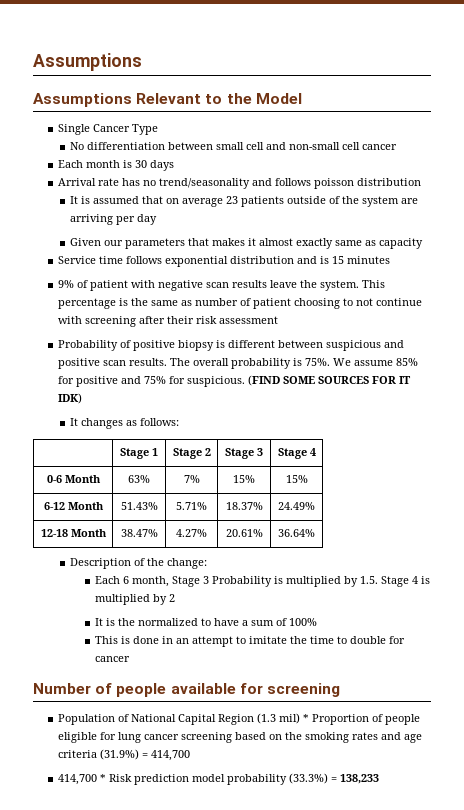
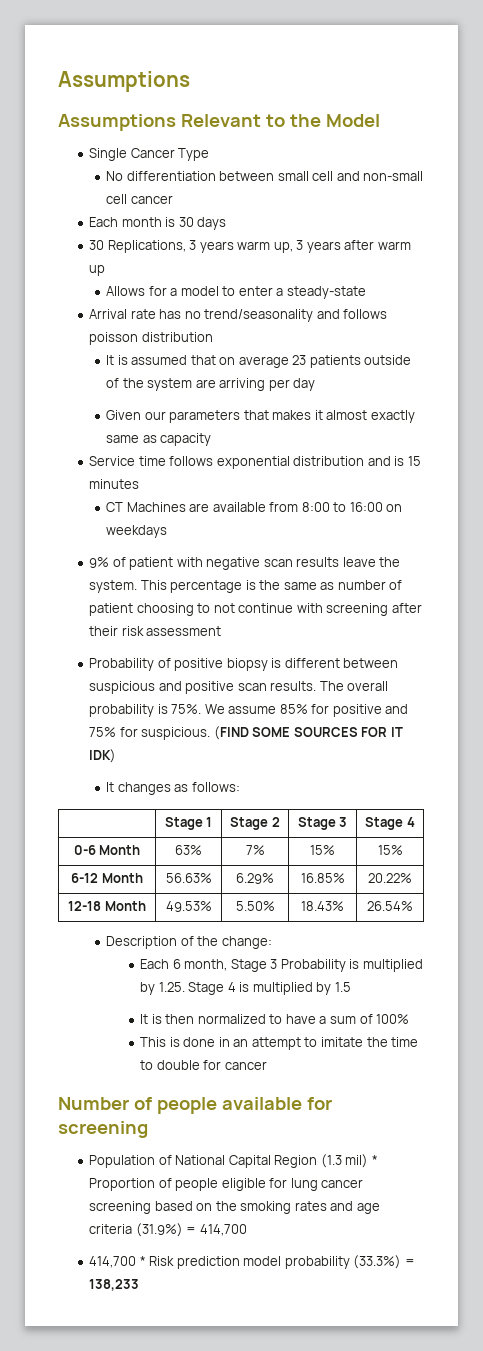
+ 30 Replications, 3 years warm up, 3 years after warm up
+ Allows for a model to enter a steady-state
+ CT Machines are available from 8:00 to 16:00 on weekdays
- 6-12 Month | 51.43% | 5.71% | 18.37% | 24.49%
- 12-18 Month | 38.47% | 4.27% | 20.61% | 36.64%
+ 6-12 Month | 56.63% | 6.29% | 16.85% | 20.22%
+ 12-18 Month | 49.53% | 5.50% | 18.43% | 26.54%
- Each 6 month, Stage 3 Probability is multiplied by 1.5. Stage 4 is multiplied by 2
- It is the normalized to have a sum of 100%
+ Each 6 month, Stage 3 Probability is multiplied by 1.25. Stage 4 is multiplied by 1.5
+ It is then normalized to have a sum of 100%

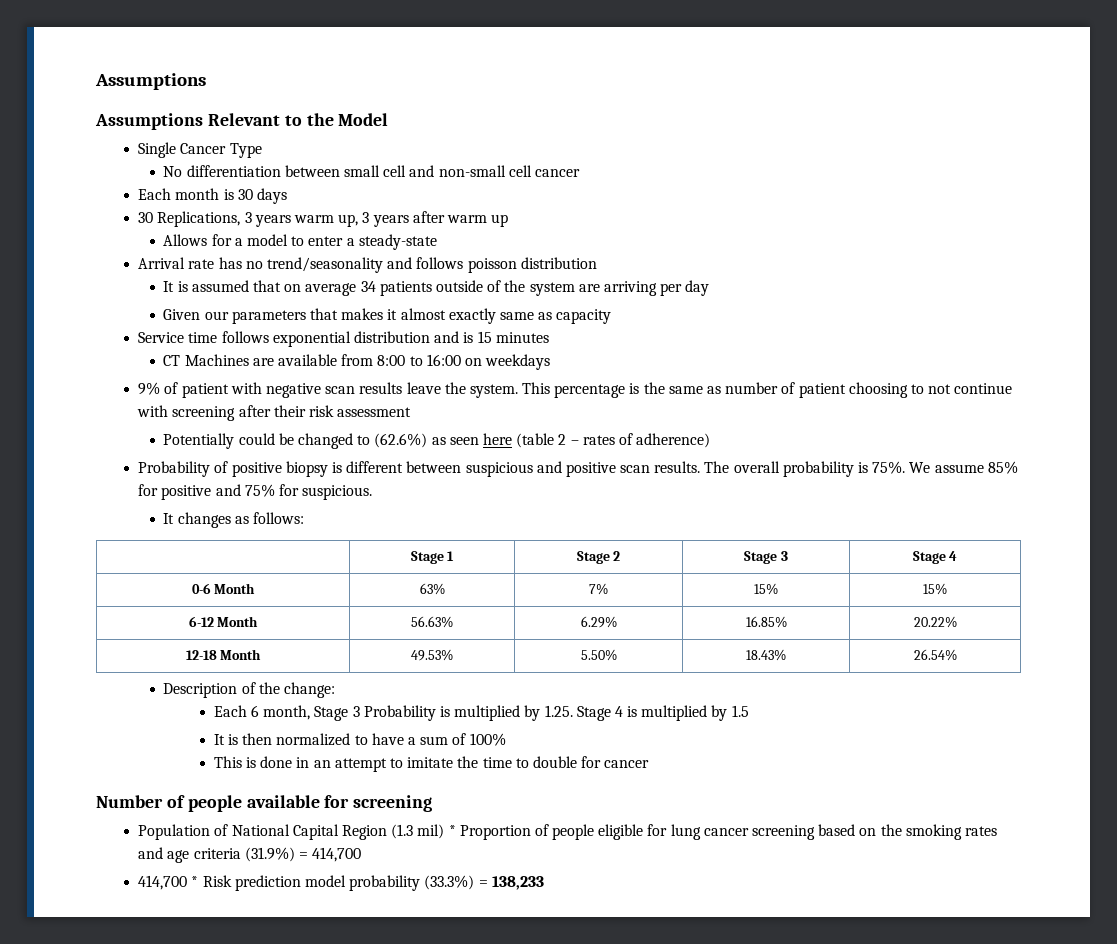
- It is assumed that on average 23 patients outside of the system are arriving per day
+ It is assumed that on average 34 patients outside of the system are arriving per day
+ Potentially could be changed to (62.6%) as seen here (table 2 – rates of adherence)
- (FIND SOME SOURCES FOR IT IDK)

